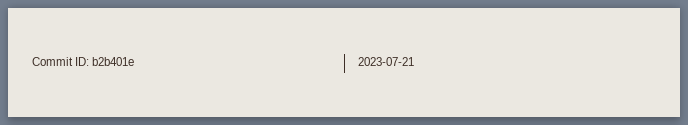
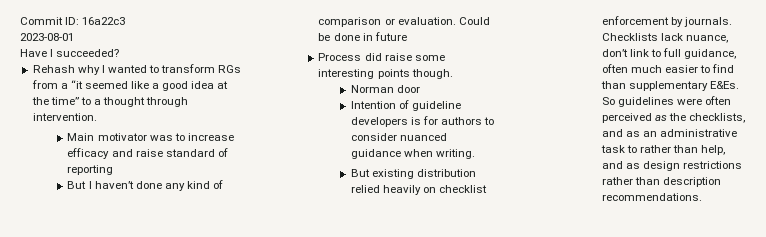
- Commit ID: b2b401e
- 2023-07-21
+ Commit ID: 16a22c3
+ 2023-08-01
+ Have I succeeded?
+ Rehash why I wanted to transform RGs from a “it seemed like a good idea at the time” to a thought through intervention.
+ Main motivator was to increase efficacy and raise standard of reporting
+ But I haven’t done any kind of comparison or evaluation. Could be done in future
+ Process did raise some interesting points though.
+ Norman door
+ Intention of guideline developers is for authors to consider nuanced guidance when writing.
+ But existing distribution relied heavily on checklist enforcement by journals. Checklists lack nuance, don’t link to full guidance, often much easier to find than supplementary E&Es. So guidelines were often perceived as the checklists, and as an administrative task to rather than help, and as design restrictions rather than description recommendations.

